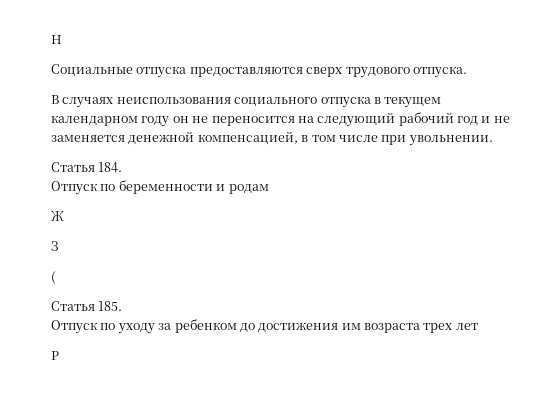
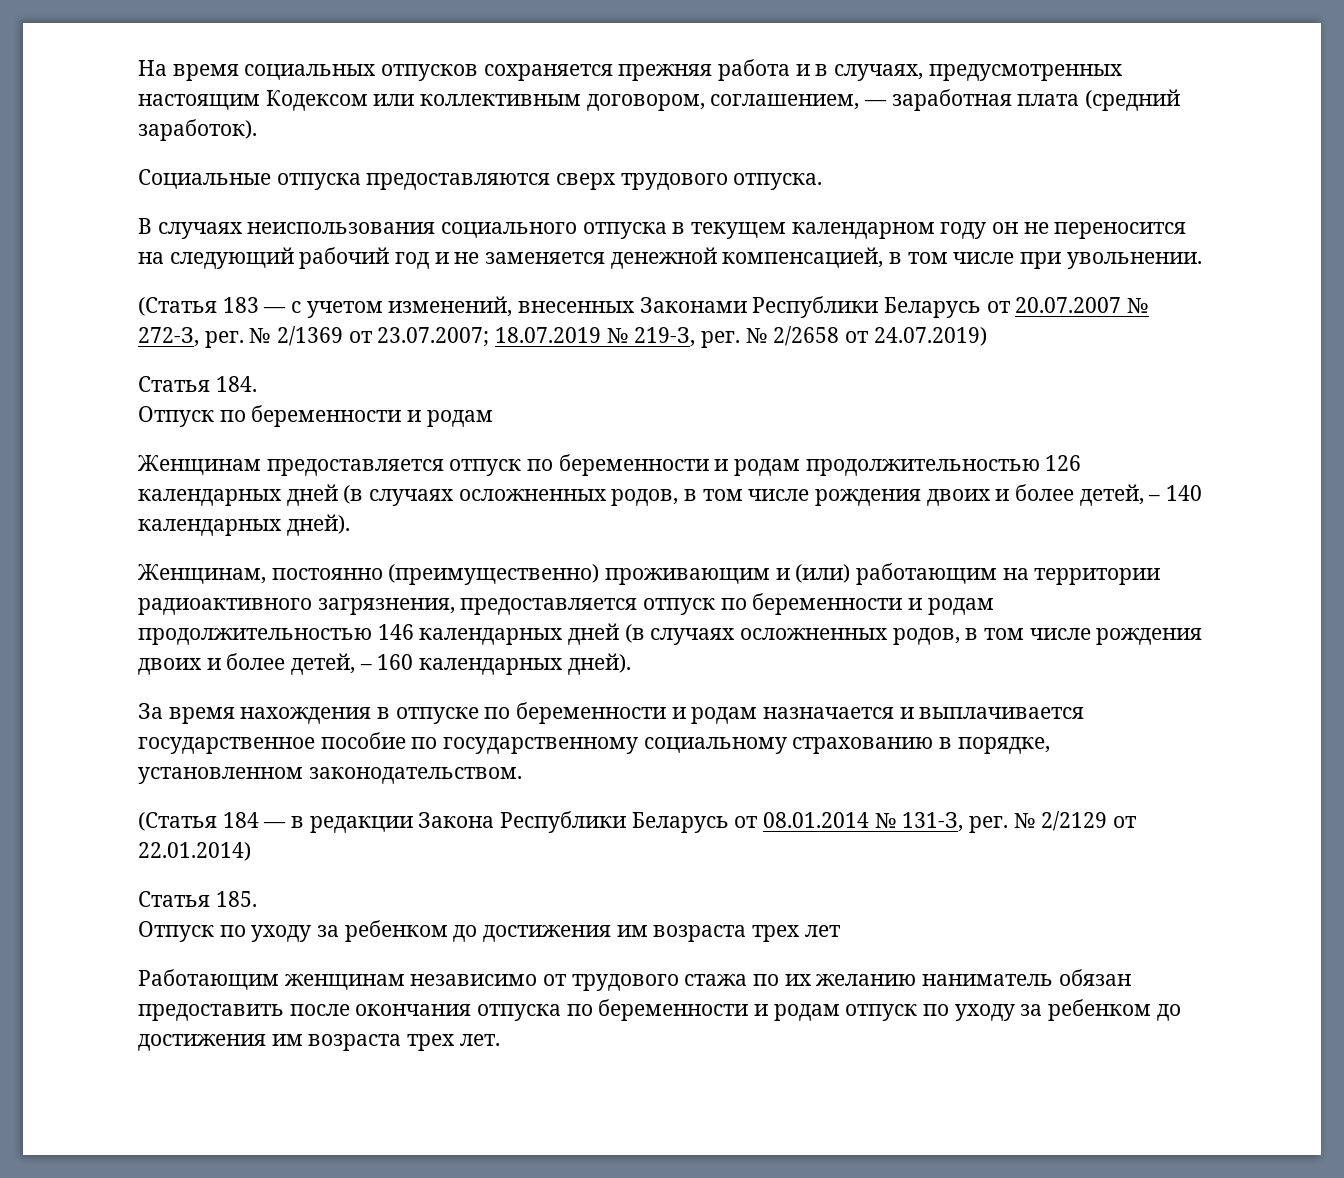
- Н
+ На время социальных отпусков сохраняется прежняя работа и в случаях, предусмотренных настоящим Кодексом или коллективным договором, соглашением, — заработная плата (средний заработок).
+ (Статья 183 — с учетом изменений, внесенных Законами Республики Беларусь от 20.07.2007 № 272-З, рег. № 2/1369 от 23.07.2007; 18.07.2019 № 219-З, рег. № 2/2658 от 24.07.2019)
- Ж
- З
- (
+ Женщинам предоставляется отпуск по беременности и родам продолжительностью 126 календарных дней (в случаях осложненных родов, в том числе рождения двоих и более детей, – 140 календарных дней).
+ Женщинам, постоянно (преимущественно) проживающим и (или) работающим на территории радиоактивного загрязнения, предоставляется отпуск по беременности и родам продолжительностью 146 календарных дней (в случаях осложненных родов, в том числе рождения двоих и более детей, – 160 календарных дней).
+ За время нахождения в отпуске по беременности и родам назначается и выплачивается государственное пособие по государственному социальному страхованию в порядке, установленном законодательством.
+ (Статья 184 — в редакции Закона Республики Беларусь от 08.01.2014 № 131-З, рег. № 2/2129 от 22.01.2014)
- Р
+ Работающим женщинам независимо от трудового стажа по их желанию наниматель обязан предоставить после окончания отпуска по беременности и родам отпуск по уходу за ребенком до достижения им возраста трех лет.

